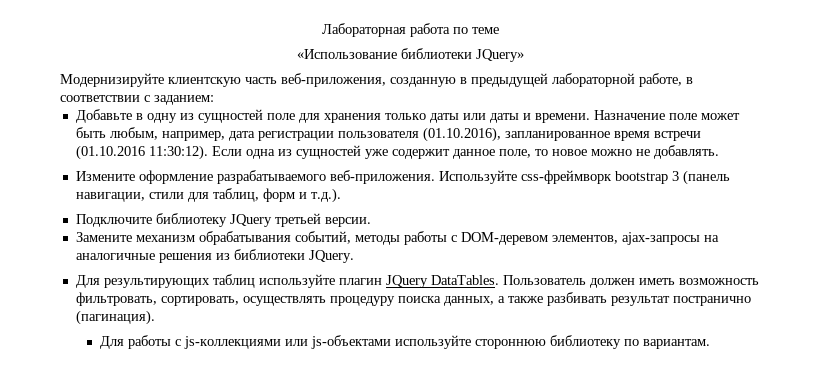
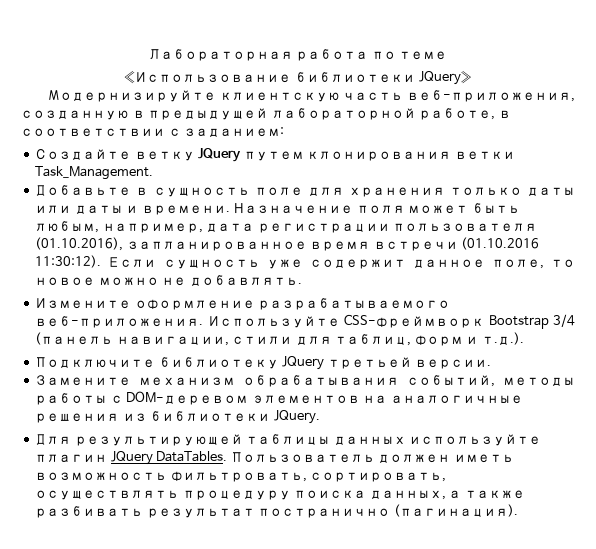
+ Создайте ветку JQuery путем клонирования ветки Task_Management.
- Добавьте в одну из сущностей поле для хранения только даты или даты и времени.
+ Добавьте в сущность поле для хранения только даты или даты и времени.
- Назначение поле может быть любым, например, дата регистрации пользователя (01.10.2016), запланированное время встречи (01.10.2016 11:30:12).
+ Назначение поля может быть любым, например, дата регистрации пользователя (01.10.2016), запланированное время встречи (01.10.2016 11:30:12).
- Если одна из сущностей уже содержит данное поле, то новое можно не добавлять.
+ Если сущность уже содержит данное поле, то новое можно не добавлять.
- Используйте css-фреймворк bootstrap 3 (панель навигации, стили для таблиц, форм и т.д.).
+ Используйте CSS-фреймворк Bootstrap 3/4 (панель навигации, стили для таблиц, форм и т.д.).
- Замените механизм обрабатывания событий, методы работы с DOM-деревом элементов, ajax-запросы на аналогичные решения из библиотеки JQuery.
+ Замените механизм обрабатывания событий, методы работы с DOM-деревом элементов на аналогичные решения из библиотеки JQuery.
- Для результирующих таблиц используйте плагин JQuery DataTables.
+ Для результирующей таблицы данных используйте плагин JQuery DataTables.
- Для работы с js-коллекциями или js-объектами используйте стороннюю библиотеку по вариантам.

